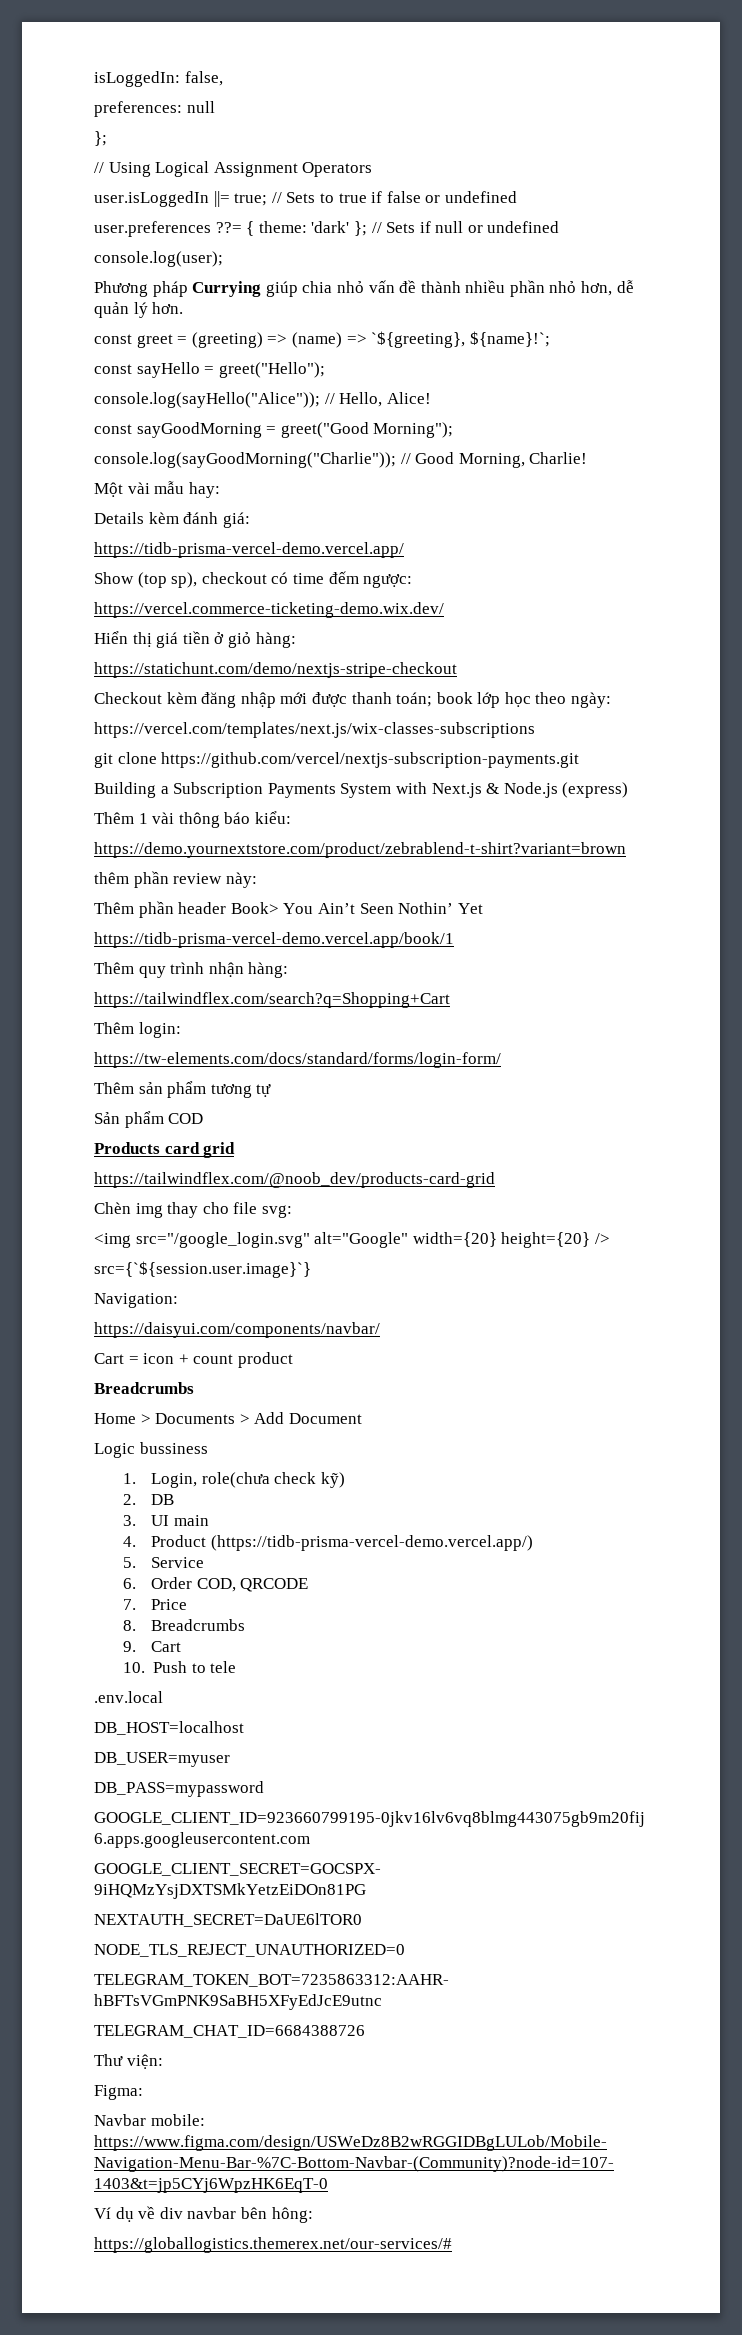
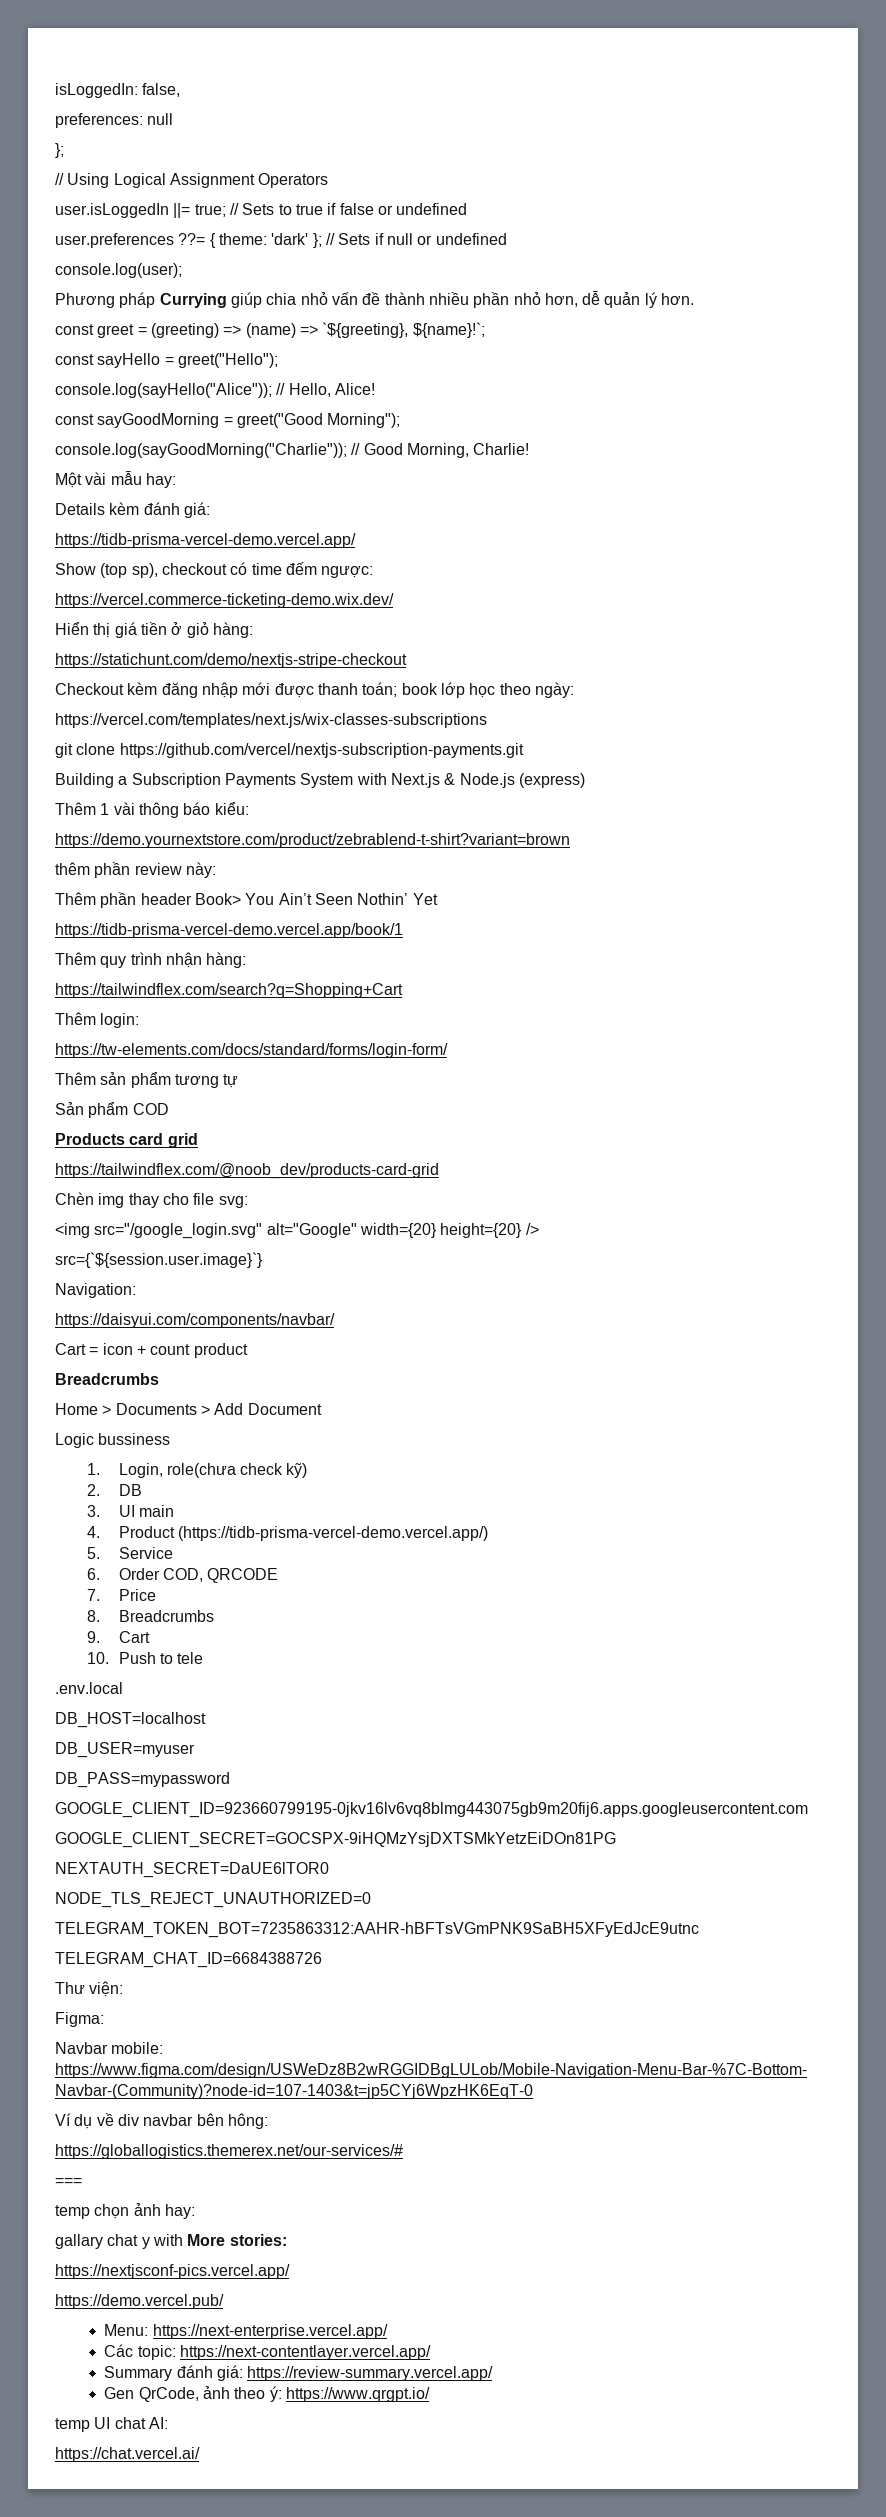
+ ===
+ temp chọn ảnh hay:
+ gallary chat y with More stories:
+ https://nextjsconf-pics.vercel.app/
+ https://demo.vercel.pub/
+ Menu: https://next-enterprise.vercel.app/
+ Các topic: https://next-contentlayer.vercel.app/
+ Summary đánh giá: https://review-summary.vercel.app/
+ Gen QrCode, ảnh theo ý: https://www.qrgpt.io/
+ temp UI chat AI:
+ https://chat.vercel.ai/

